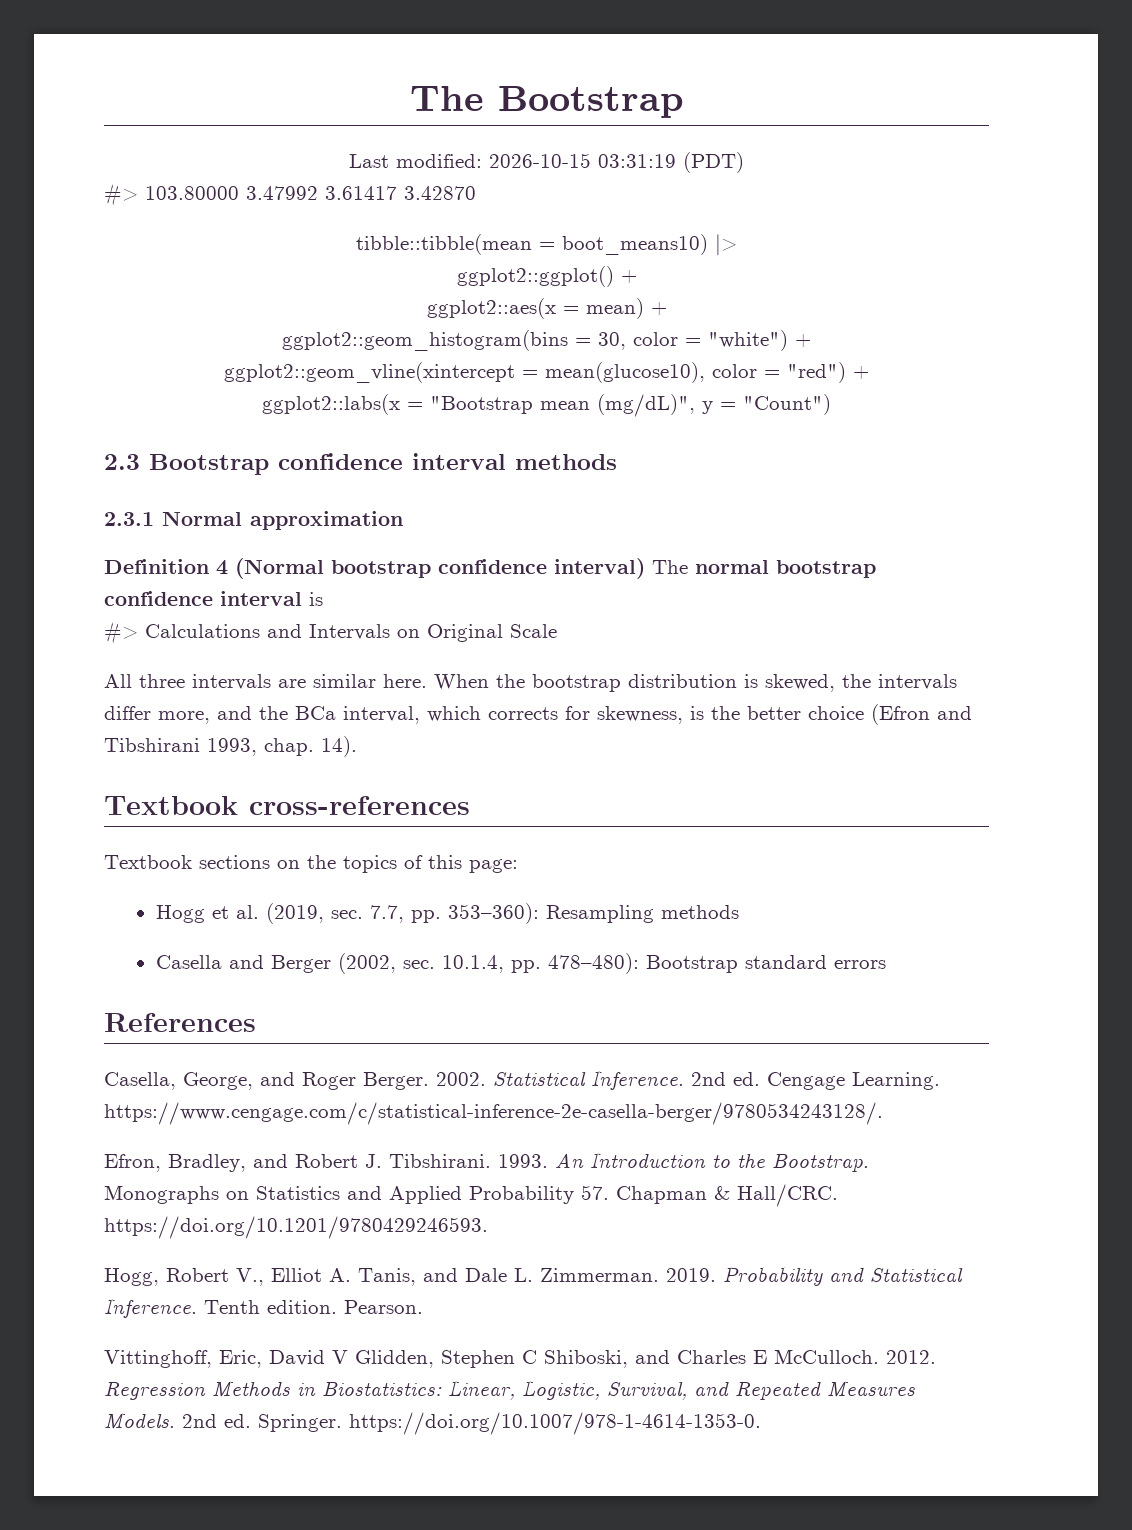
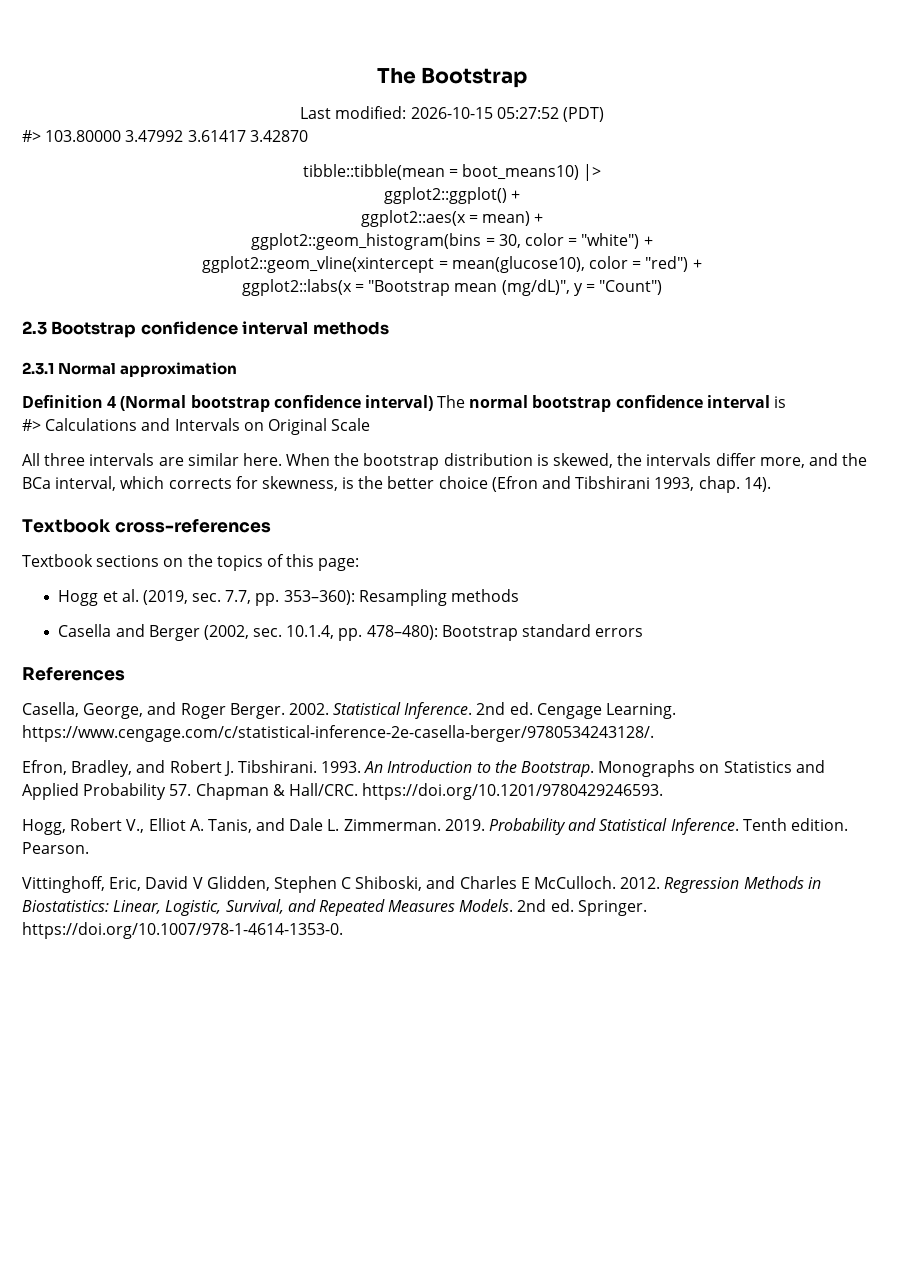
- Last modified: 2026-10-15 03:31:19 (PDT)
+ Last modified: 2026-10-15 05:27:52 (PDT)

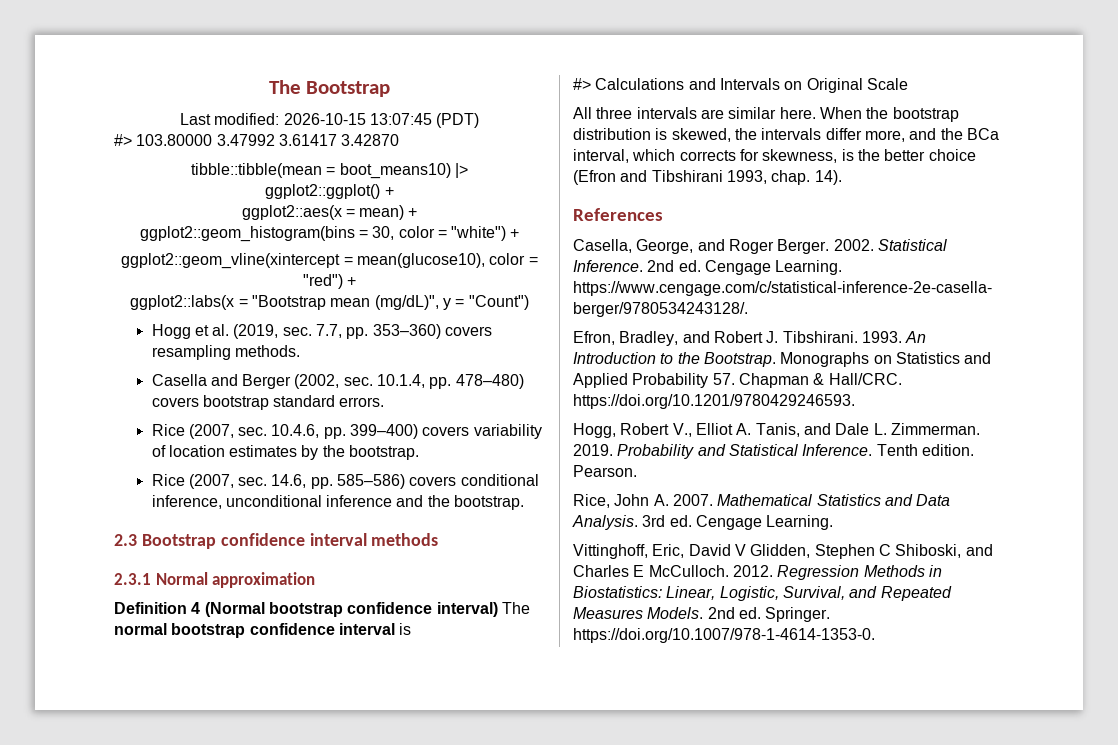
- Last modified: 2026-10-15 05:27:52 (PDT)
+ Last modified: 2026-10-15 13:07:45 (PDT)
+ Hogg et al. (2019, sec. 7.7, pp. 353–360) covers resampling methods.
+ Casella and Berger (2002, sec. 10.1.4, pp. 478–480) covers bootstrap standard errors.
+ Rice (2007, sec. 10.4.6, pp. 399–400) covers variability of location estimates by the bootstrap.
+ Rice (2007, sec. 14.6, pp. 585–586) covers conditional inference, unconditional inference and the bootstrap.
- Textbook cross-references
- Textbook sections on the topics of this page:
- Hogg et al. (2019, sec. 7.7, pp. 353–360): Resampling methods
- Casella and Berger (2002, sec. 10.1.4, pp. 478–480): Bootstrap standard errors
+ Rice, John A. 2007. Mathematical Statistics and Data Analysis. 3rd ed. Cengage Learning.

